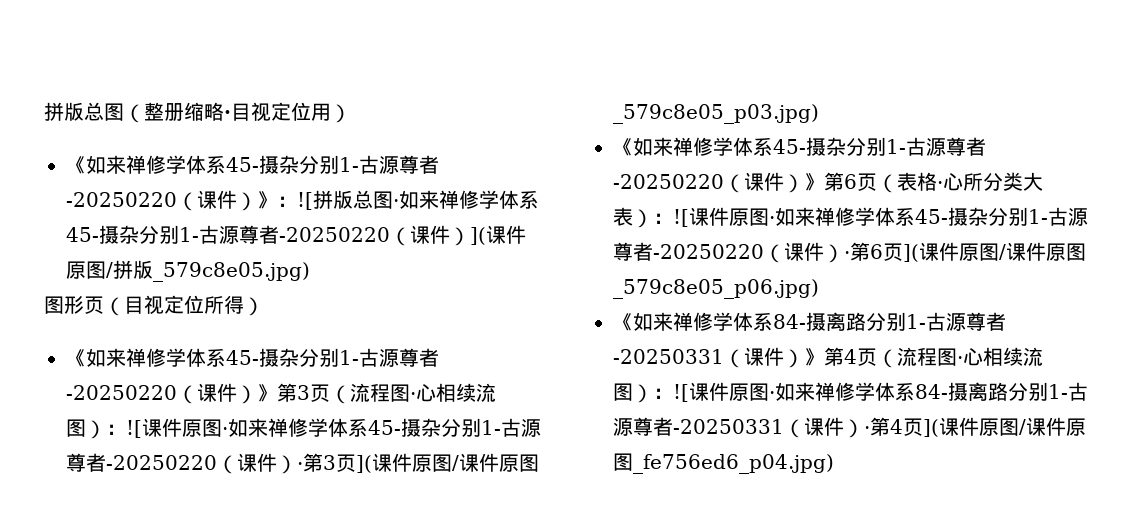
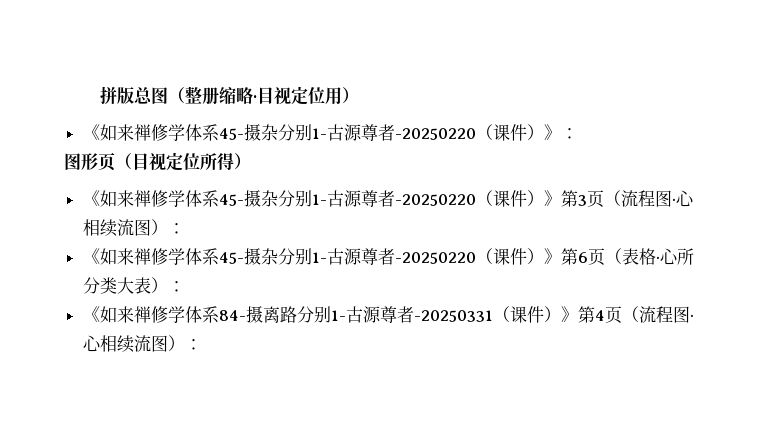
- 《如来禅修学体系45-摄杂分别1-古源尊者-20250220（课件）》：![拼版总图·如来禅修学体系45-摄杂分别1-古源尊者-20250220（课件）](课件原图/拼版_579c8e05.jpg)
+ 《如来禅修学体系45-摄杂分别1-古源尊者-20250220（课件）》：
- 《如来禅修学体系45-摄杂分别1-古源尊者-20250220（课件）》第3页（流程图·心相续流图）：![课件原图·如来禅修学体系45-摄杂分别1-古源尊者-20250220（课件）·第3页](课件原图/课件原图_579c8e05_p03.jpg)
+ 《如来禅修学体系45-摄杂分别1-古源尊者-20250220（课件）》第3页（流程图·心相续流图）：
- 《如来禅修学体系45-摄杂分别1-古源尊者-20250220（课件）》第6页（表格·心所分类大表）：![课件原图·如来禅修学体系45-摄杂分别1-古源尊者-20250220（课件）·第6页](课件原图/课件原图_579c8e05_p06.jpg)
+ 《如来禅修学体系45-摄杂分别1-古源尊者-20250220（课件）》第6页（表格·心所分类大表）：
- 《如来禅修学体系84-摄离路分别1-古源尊者-20250331（课件）》第4页（流程图·心相续流图）：![课件原图·如来禅修学体系84-摄离路分别1-古源尊者-20250331（课件）·第4页](课件原图/课件原图_fe756ed6_p04.jpg)
+ 《如来禅修学体系84-摄离路分别1-古源尊者-20250331（课件）》第4页（流程图·心相续流图）：

